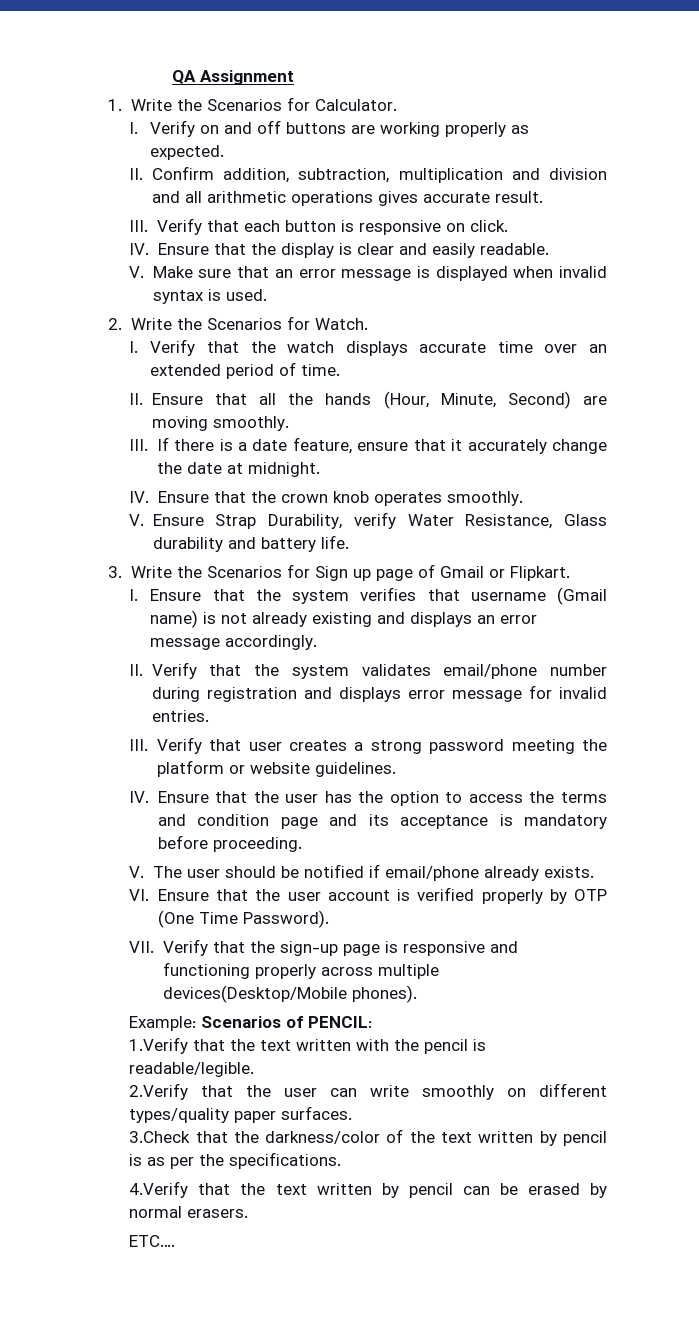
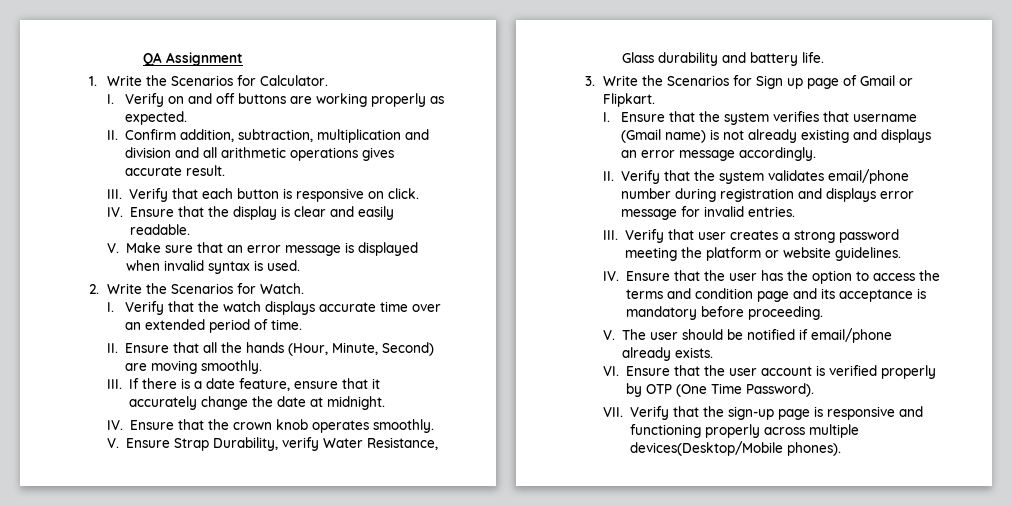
- Example: Scenarios of PENCIL:
- 1.Verify that the text written with the pencil is readable/legible.
- 2.Verify that the user can write smoothly on different types/quality paper surfaces.
- 3.Check that the darkness/color of the text written by pencil is as per the specifications.
- 4.Verify that the text written by pencil can be erased by normal erasers.
- ETC….

